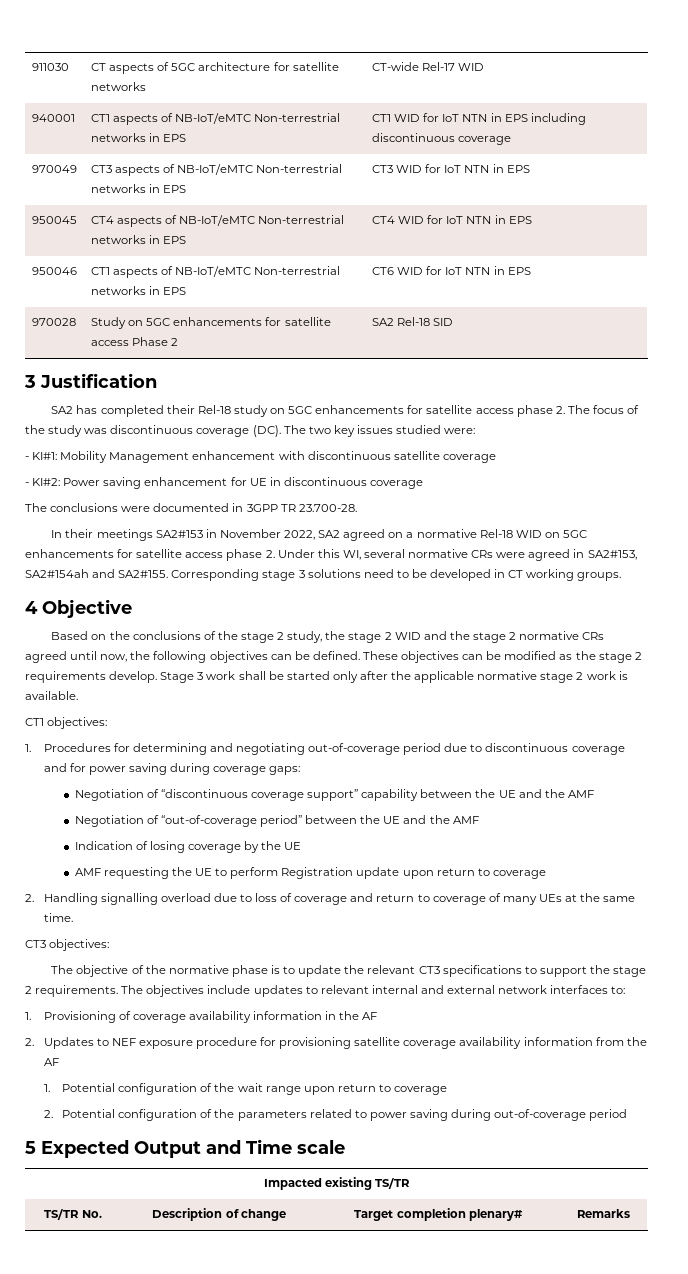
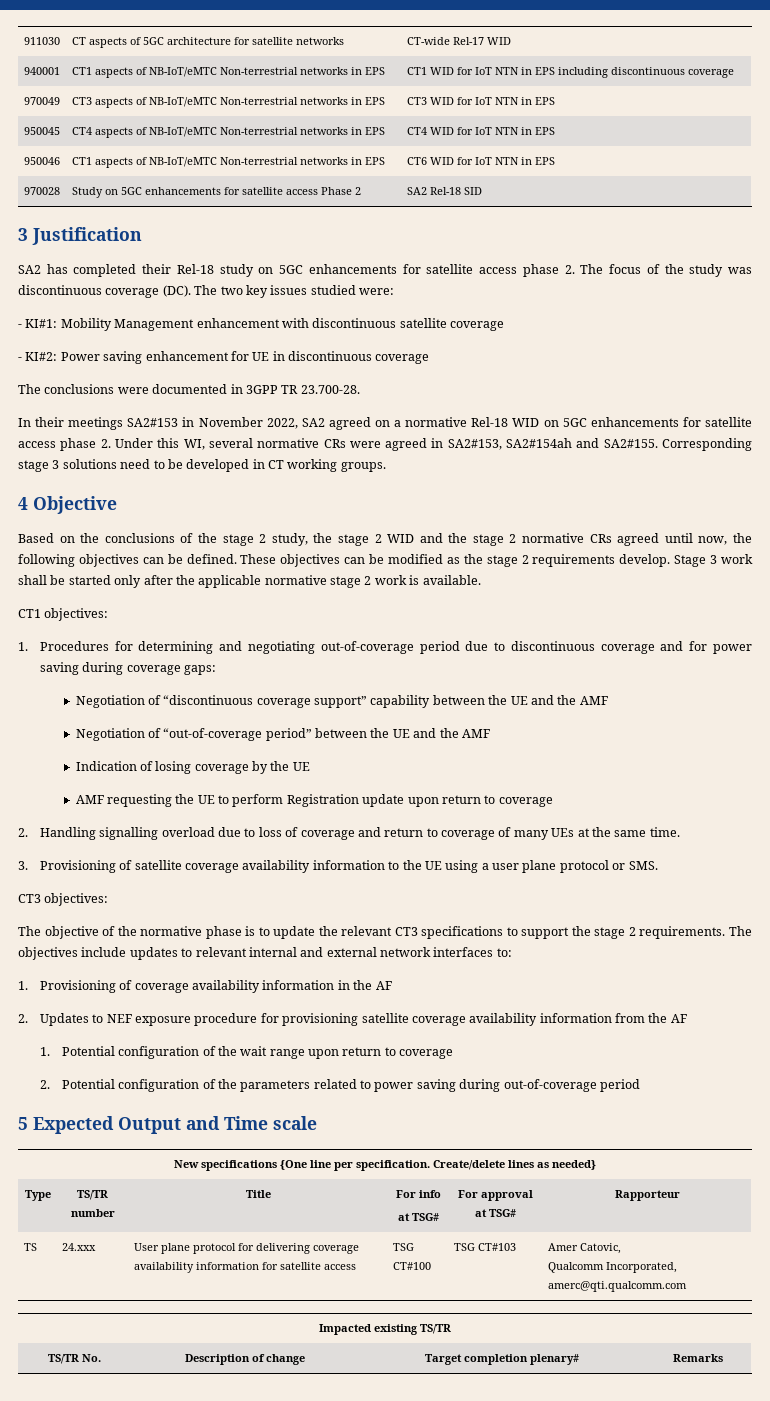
+ 3. Provisioning of satellite coverage availability information to the UE using a user plane protocol or SMS.
+ New specifications {One line per specification. Create/delete lines as needed}
+ Type | TS/TR number | Title | For info
+ at TSG# | For approval at TSG# | Rapporteur
+ TS | 24.xxx | User plane protocol for delivering coverage availability information for satellite access | TSG CT#100 | TSG CT#103 | Amer Catovic,
+ Qualcomm Incorporated, amerc@qti.qualcomm.com

